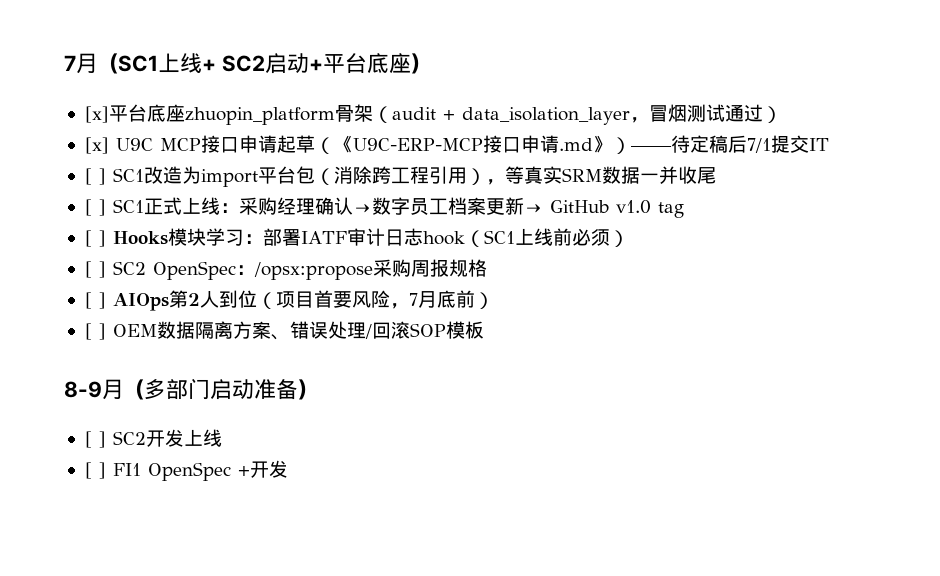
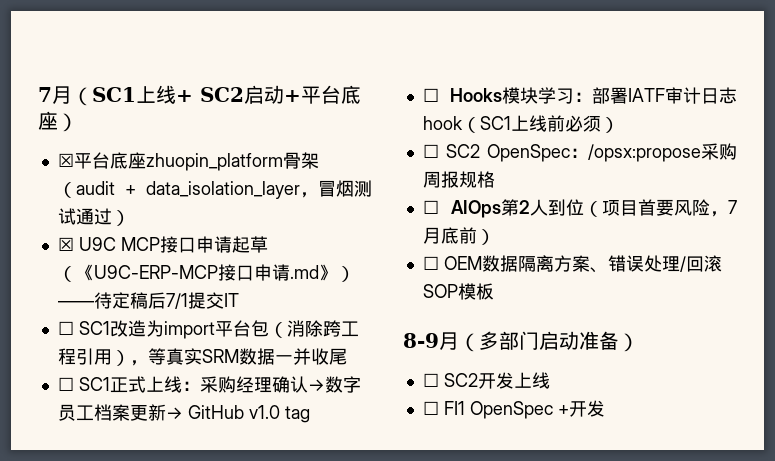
- [x]平台底座zhuopin_platform骨架（audit + data_isolation_layer，冒烟测试通过）
+ ☒平台底座zhuopin_platform骨架（audit + data_isolation_layer，冒烟测试通过）
- [x] U9C MCP接口申请起草（《U9C-ERP-MCP接口申请.md》）——待定稿后7/1提交IT
+ ☒ U9C MCP接口申请起草（《U9C-ERP-MCP接口申请.md》）——待定稿后7/1提交IT
- [ ] SC1改造为import平台包（消除跨工程引用），等真实SRM数据一并收尾
+ ☐ SC1改造为import平台包（消除跨工程引用），等真实SRM数据一并收尾
- [ ] SC1正式上线：采购经理确认→数字员工档案更新→ GitHub v1.0 tag
+ ☐ SC1正式上线：采购经理确认→数字员工档案更新→ GitHub v1.0 tag
- [ ] Hooks模块学习：部署IATF审计日志hook（SC1上线前必须）
+ ☐ Hooks模块学习：部署IATF审计日志hook（SC1上线前必须）
- [ ] SC2 OpenSpec：/opsx:propose采购周报规格
+ ☐ SC2 OpenSpec：/opsx:propose采购周报规格
- [ ] AIOps第2人到位（项目首要风险，7月底前）
+ ☐ AIOps第2人到位（项目首要风险，7月底前）
- [ ] OEM数据隔离方案、错误处理/回滚SOP模板
+ ☐ OEM数据隔离方案、错误处理/回滚SOP模板
- [ ] SC2开发上线
+ ☐ SC2开发上线
- [ ] FI1 OpenSpec +开发
+ ☐ FI1 OpenSpec +开发

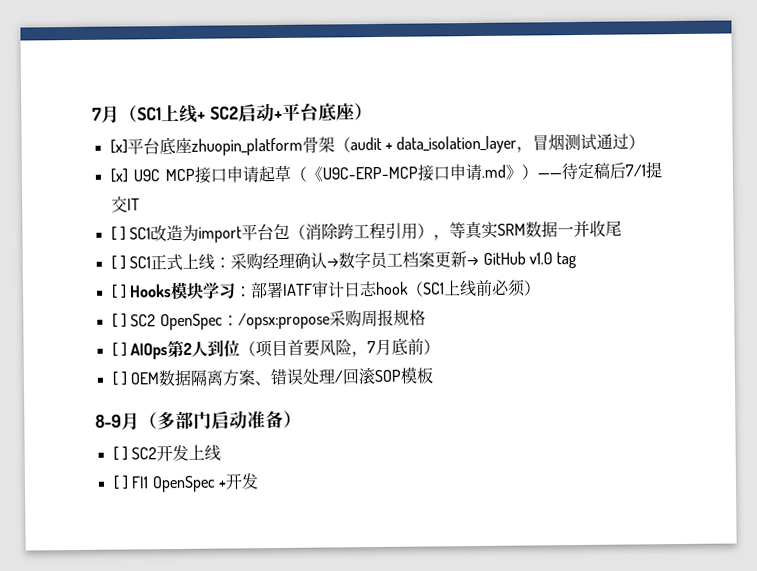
- ☒平台底座zhuopin_platform骨架（audit + data_isolation_layer，冒烟测试通过）
+ [x]平台底座zhuopin_platform骨架（audit + data_isolation_layer，冒烟测试通过）
- ☒ U9C MCP接口申请起草（《U9C-ERP-MCP接口申请.md》）——待定稿后7/1提交IT
+ [x] U9C MCP接口申请起草（《U9C-ERP-MCP接口申请.md》）——待定稿后7/1提交IT
- ☐ SC1改造为import平台包（消除跨工程引用），等真实SRM数据一并收尾
+ [ ] SC1改造为import平台包（消除跨工程引用），等真实SRM数据一并收尾
- ☐ SC1正式上线：采购经理确认→数字员工档案更新→ GitHub v1.0 tag
+ [ ] SC1正式上线：采购经理确认→数字员工档案更新→ GitHub v1.0 tag
- ☐ Hooks模块学习：部署IATF审计日志hook（SC1上线前必须）
+ [ ] Hooks模块学习：部署IATF审计日志hook（SC1上线前必须）
- ☐ SC2 OpenSpec：/opsx:propose采购周报规格
+ [ ] SC2 OpenSpec：/opsx:propose采购周报规格
- ☐ AIOps第2人到位（项目首要风险，7月底前）
+ [ ] AIOps第2人到位（项目首要风险，7月底前）
- ☐ OEM数据隔离方案、错误处理/回滚SOP模板
+ [ ] OEM数据隔离方案、错误处理/回滚SOP模板
- ☐ SC2开发上线
+ [ ] SC2开发上线
- ☐ FI1 OpenSpec +开发
+ [ ] FI1 OpenSpec +开发

